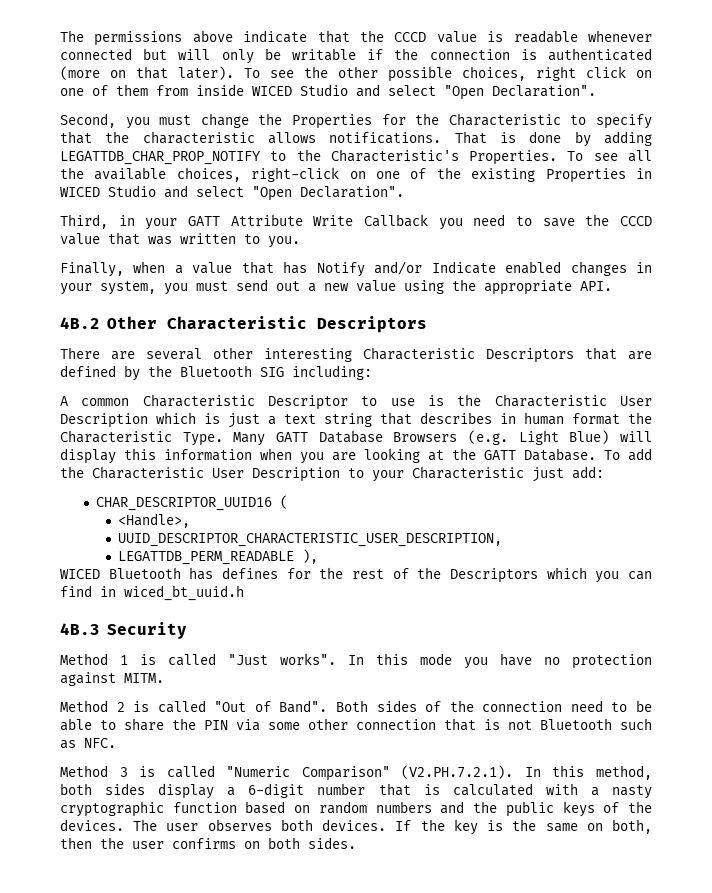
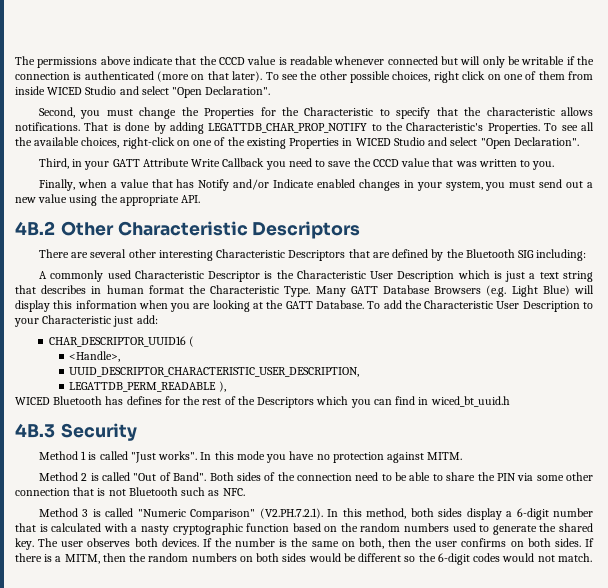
- A common Characteristic Descriptor to use is the Characteristic User Description which is just a text string that describes in human format the Characteristic Type.
+ A commonly used Characteristic Descriptor is the Characteristic User Description which is just a text string that describes in human format the Characteristic Type.
- Method 3 is called "Numeric Comparison" (V2.PH.7.2.1). In this method, both sides display a 6-digit number that is calculated with a nasty cryptographic function based on random numbers and the public keys of the devices.
+ Method 3 is called "Numeric Comparison" (V2.PH.7.2.1). In this method, both sides display a 6-digit number that is calculated with a nasty cryptographic function based on the random numbers used to generate the shared key.
- If the key is the same on both, then the user confirms on both sides.
+ If the number is the same on both, then the user confirms on both sides.
+ If there is a MITM, then the random numbers on both sides would be different so the 6-digit codes would not match.

